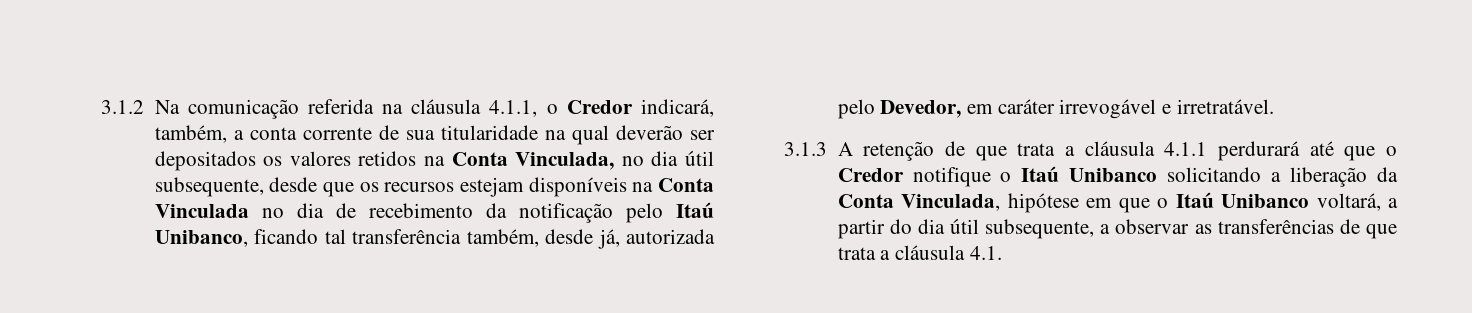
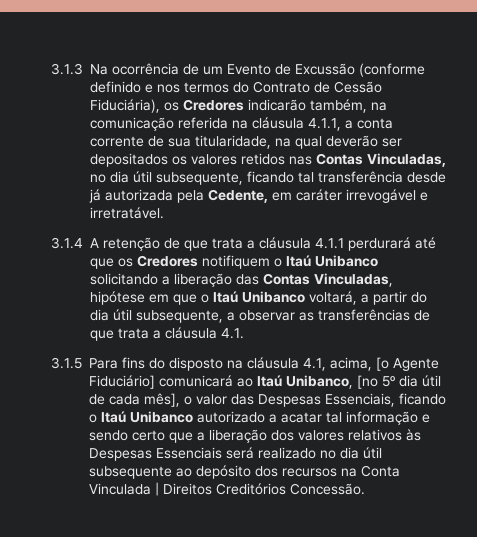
- 3.1.2 Na comunicação referida na cláusula 4.1.1, o Credor indicará, também, a conta corrente de sua titularidade na qual deverão ser depositados os valores retidos na Conta Vinculada, no dia útil subsequente, desde que os recursos estejam disponíveis na Conta Vinculada no dia de recebimento da notificação pelo Itaú Unibanco, ficando tal transferência também, desde já, autorizada pelo Devedor, em caráter irrevogável e irretratável.
+ 3.1.3 Na ocorrência de um Evento de Excussão (conforme definido e nos termos do Contrato de Cessão Fiduciária), os Credores indicarão também, na comunicação referida na cláusula 4.1.1, a conta corrente de sua titularidade, na qual deverão ser depositados os valores retidos nas Contas Vinculadas, no dia útil subsequente, ficando tal transferência desde já autorizada pela Cedente, em caráter irrevogável e irretratável.
- 3.1.3 A retenção de que trata a cláusula 4.1.1 perdurará até que o Credor notifique o Itaú Unibanco solicitando a liberação da Conta Vinculada, hipótese em que o Itaú Unibanco voltará, a partir do dia útil subsequente, a observar as transferências de que trata a cláusula 4.1.
+ 3.1.4 A retenção de que trata a cláusula 4.1.1 perdurará até que os Credores notifiquem o Itaú Unibanco solicitando a liberação das Contas Vinculadas, hipótese em que o Itaú Unibanco voltará, a partir do dia útil subsequente, a observar as transferências de que trata a cláusula 4.1.
+ 3.1.5 Para fins do disposto na cláusula 4.1, acima, [o Agente Fiduciário] comunicará ao Itaú Unibanco, [no 5º dia útil de cada mês], o valor das Despesas Essenciais, ficando o Itaú Unibanco autorizado a acatar tal informação e sendo certo que a liberação dos valores relativos às Despesas Essenciais será realizado no dia útil subsequente ao depósito dos recursos na Conta Vinculada | Direitos Creditórios Concessão.

